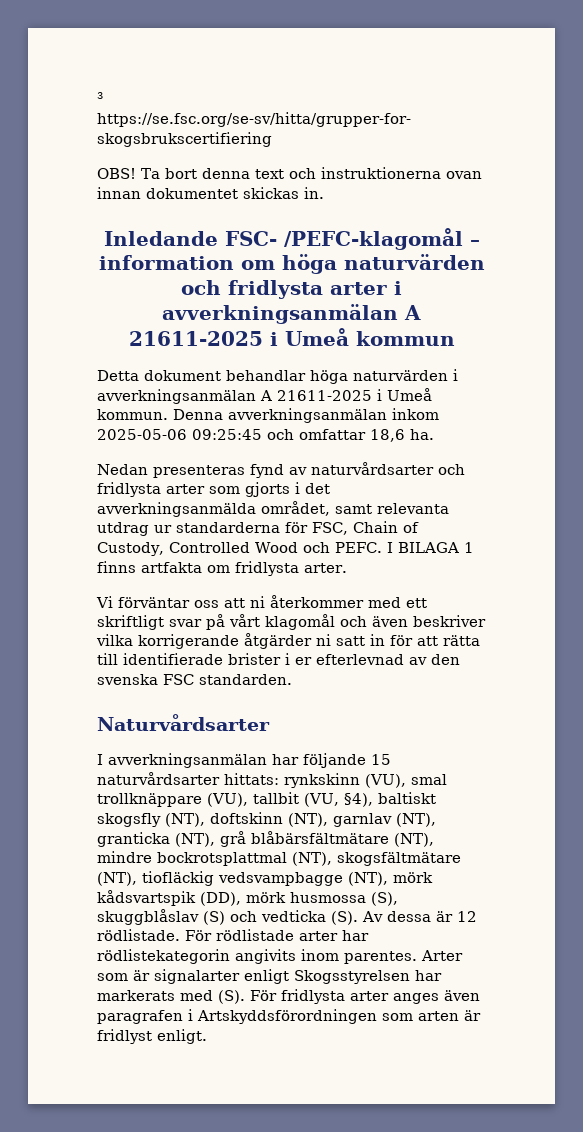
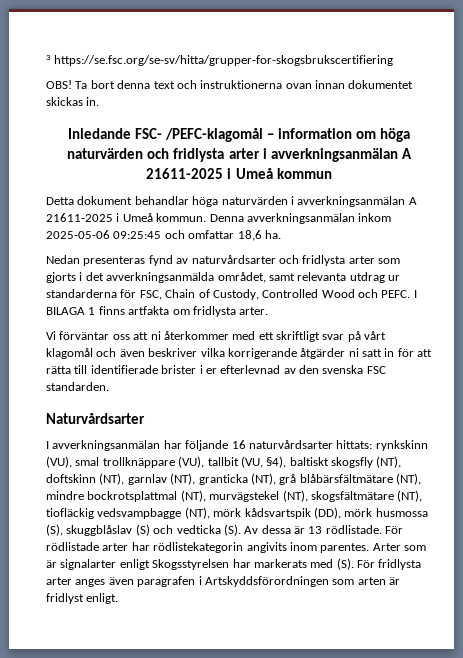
- I avverkningsanmälan har följande 15 naturvårdsarter hittats: rynkskinn (VU), smal trollknäppare (VU), tallbit (VU, §4), baltiskt skogsfly (NT), doftskinn (NT), garnlav (NT), granticka (NT), grå blåbärsfältmätare (NT), mindre bockrotsplattmal (NT), skogsfältmätare (NT), tiofläckig vedsvampbagge (NT), mörk kådsvartspik (DD), mörk husmossa (S), skuggblåslav (S) och vedticka (S). Av dessa är 12 rödlistade.
+ I avverkningsanmälan har följande 16 naturvårdsarter hittats: rynkskinn (VU), smal trollknäppare (VU), tallbit (VU, §4), baltiskt skogsfly (NT), doftskinn (NT), garnlav (NT), granticka (NT), grå blåbärsfältmätare (NT), mindre bockrotsplattmal (NT), murvägstekel (NT), skogsfältmätare (NT), tiofläckig vedsvampbagge (NT), mörk kådsvartspik (DD), mörk husmossa (S), skuggblåslav (S) och vedticka (S). Av dessa är 13 rödlistade.

